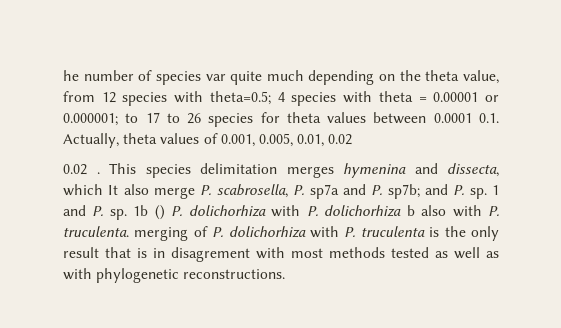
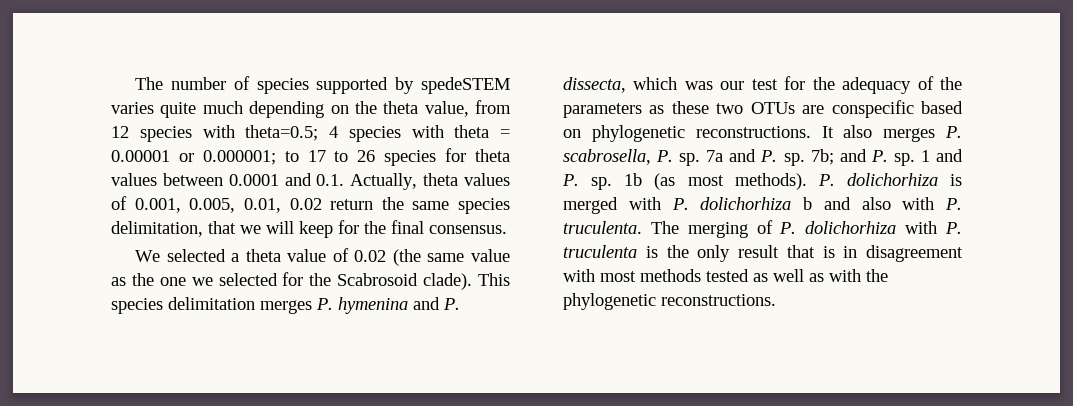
- he number of species var quite much depending on the theta value, from 12 species with theta=0.5; 4 species with theta = 0.00001 or 0.000001; to 17 to 26 species for theta values between 0.0001 0.1. Actually, theta values of 0.001, 0.005, 0.01, 0.02
- 0.02 .
+ The number of species supported by spedeSTEM varies quite much depending on the theta value, from 12 species with theta=0.5; 4 species with theta = 0.00001 or 0.000001; to 17 to 26 species for theta values between 0.0001 and 0.1. Actually, theta values of 0.001, 0.005, 0.01, 0.02 return the same species delimitation, that we will keep for the final consensus.
+ We selected a theta value of 0.02 (the same value as the one we selected for the Scabrosoid clade).
- This species delimitation merges hymenina and dissecta, which It also merge P. scabrosella, P. sp7a and P. sp7b; and P. sp.
+ This species delimitation merges P. hymenina and P. dissecta, which was our test for the adequacy of the parameters as these two OTUs are conspecific based on phylogenetic reconstructions. It also merges P. scabrosella, P. sp. 7a and P. sp. 7b; and P. sp.
- 1b () P. dolichorhiza with P. dolichorhiza b also with P. truculenta. merging of P. dolichorhiza with P. truculenta is the only result that is in disagrement with most methods tested as well as with phylogenetic reconstructions.
+ 1b (as most methods). P. dolichorhiza is merged with P. dolichorhiza b and also with P. truculenta. The merging of P. dolichorhiza with P. truculenta is the only result that is in disagreement with most methods tested as well as with the phylogenetic reconstructions.

